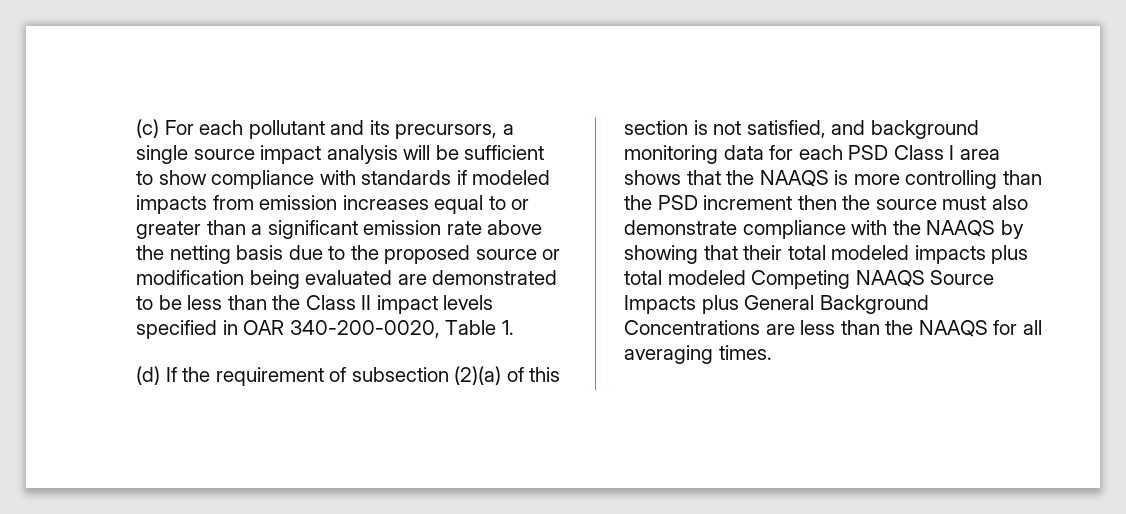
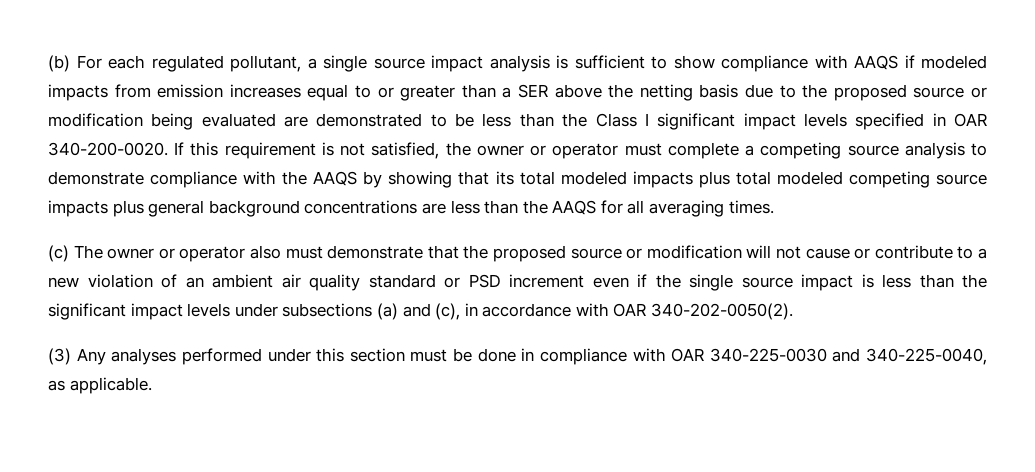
- (c) For each pollutant and its precursors, a single source impact analysis will be sufficient to show compliance with standards if modeled impacts from emission increases equal to or greater than a significant emission rate above the netting basis due to the proposed source or modification being evaluated are demonstrated to be less than the Class II impact levels specified in OAR 340-200-0020, Table 1.
- (d) If the requirement of subsection (2)(a) of this section is not satisfied, and background monitoring data for each PSD Class I area shows that the NAAQS is more controlling than the PSD increment then the source must also demonstrate compliance with the NAAQS by showing that their total modeled impacts plus total modeled Competing NAAQS Source Impacts plus General Background Concentrations are less than the NAAQS for all averaging times.
+ (b) For each regulated pollutant, a single source impact analysis is sufficient to show compliance with AAQS if modeled impacts from emission increases equal to or greater than a SER above the netting basis due to the proposed source or modification being evaluated are demonstrated to be less than the Class I significant impact levels specified in OAR 340-200-0020. If this requirement is not satisfied, the owner or operator must complete a competing source analysis to demonstrate compliance with the AAQS by showing that its total modeled impacts plus total modeled competing source impacts plus general background concentrations are less than the AAQS for all averaging times.
+ (c) The owner or operator also must demonstrate that the proposed source or modification will not cause or contribute to a new violation of an ambient air quality standard or PSD increment even if the single source impact is less than the significant impact levels under subsections (a) and (c), in accordance with OAR 340-202-0050(2).
+ (3) Any analyses performed under this section must be done in compliance with OAR 340-225-0030 and 340-225-0040, as applicable.

